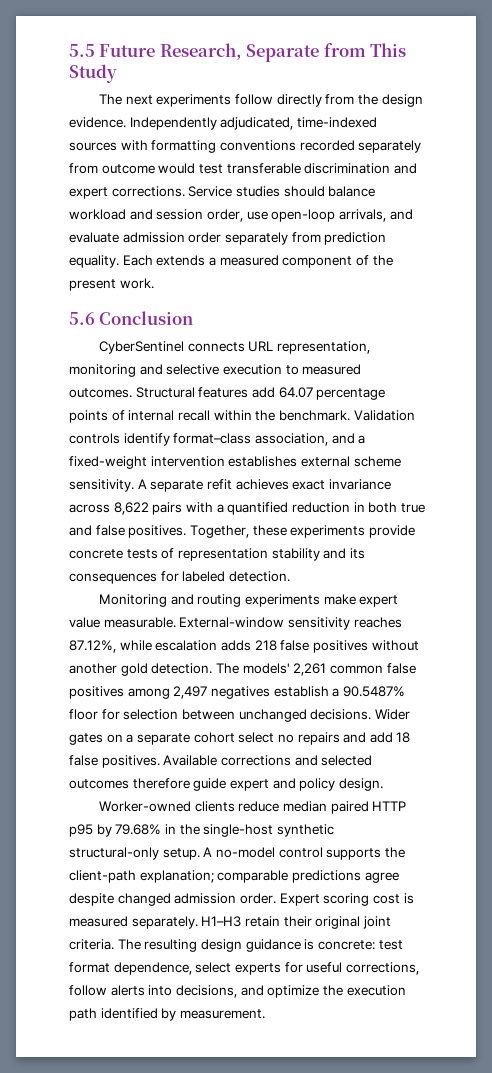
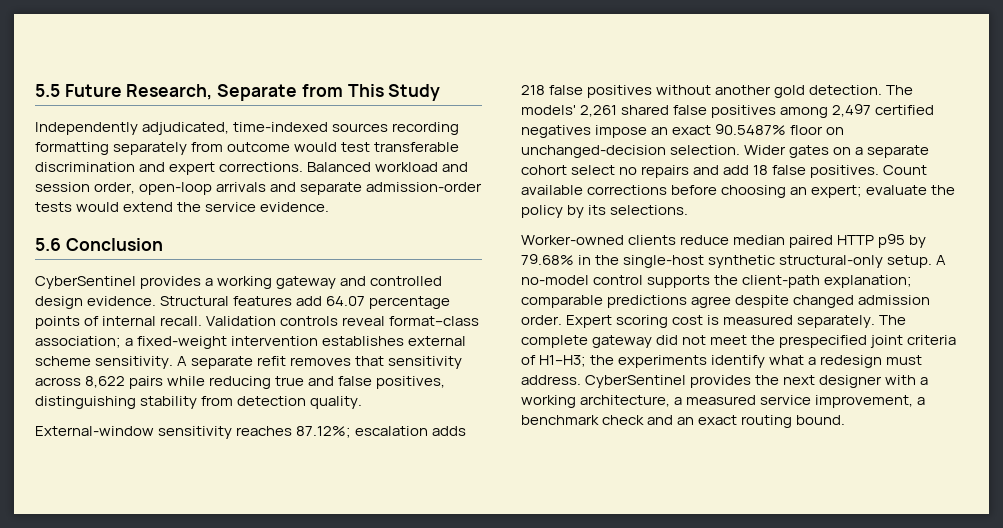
- The next experiments follow directly from the design evidence. Independently adjudicated, time-indexed sources with formatting conventions recorded separately from outcome would test transferable discrimination and expert corrections.
+ Independently adjudicated, time-indexed sources recording formatting separately from outcome would test transferable discrimination and expert corrections.
- Service studies should balance workload and session order, use open-loop arrivals, and evaluate admission order separately from prediction equality. Each extends a measured component of the present work.
+ Balanced workload and session order, open-loop arrivals and separate admission-order tests would extend the service evidence.
  5.6 Conclusion
- CyberSentinel connects URL representation, monitoring and selective execution to measured outcomes.
+ CyberSentinel provides a working gateway and controlled design evidence.
- Structural features add 64.07 percentage points of internal recall within the benchmark. Validation controls identify format–class association, and a fixed-weight intervention establishes external scheme sensitivity.
+ Structural features add 64.07 percentage points of internal recall. Validation controls reveal format–class association; a fixed-weight intervention establishes external scheme sensitivity.
- A separate refit achieves exact invariance across 8,622 pairs with a quantified reduction in both true and false positives. Together, these experiments provide concrete tests of representation stability and its consequences for labeled detection.
- Monitoring and routing experiments make expert value measurable. External-window sensitivity reaches 87.12%, while escalation adds 218 false positives without another gold detection.
+ A separate refit removes that sensitivity across 8,622 pairs while reducing true and false positives, distinguishing stability from detection quality.
+ External-window sensitivity reaches 87.12%; escalation adds 218 false positives without another gold detection.
- The models' 2,261 common false positives among 2,497 negatives establish a 90.5487% floor for selection between unchanged decisions.
+ The models' 2,261 shared false positives among 2,497 certified negatives impose an exact 90.5487% floor on unchanged-decision selection.
- Available corrections and selected outcomes therefore guide expert and policy design.
+ Count available corrections before choosing an expert; evaluate the policy by its selections.
- H1–H3 retain their original joint criteria. The resulting design guidance is concrete: test format dependence, select experts for useful corrections, follow alerts into decisions, and optimize the execution path identified by measurement.
+ The complete gateway did not meet the prespecified joint criteria of H1–H3; the experiments identify what a redesign must address. CyberSentinel provides the next designer with a working architecture, a measured service improvement, a benchmark check and an exact routing bound.

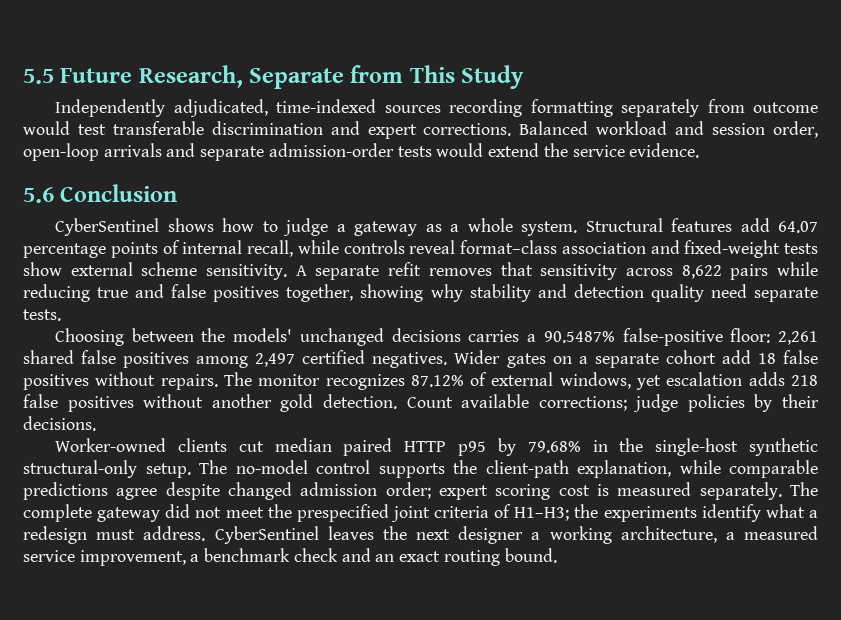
- CyberSentinel provides a working gateway and controlled design evidence.
+ CyberSentinel shows how to judge a gateway as a whole system.
- Structural features add 64.07 percentage points of internal recall. Validation controls reveal format–class association; a fixed-weight intervention establishes external scheme sensitivity.
+ Structural features add 64.07 percentage points of internal recall, while controls reveal format–class association and fixed-weight tests show external scheme sensitivity.
- A separate refit removes that sensitivity across 8,622 pairs while reducing true and false positives, distinguishing stability from detection quality.
- External-window sensitivity reaches 87.12%; escalation adds 218 false positives without another gold detection.
+ A separate refit removes that sensitivity across 8,622 pairs while reducing true and false positives together, showing why stability and detection quality need separate tests.
+ Choosing between the models' unchanged decisions carries a 90.5487% false-positive floor: 2,261 shared false positives among 2,497 certified negatives. Wider gates on a separate cohort add 18 false positives without repairs. The monitor recognizes 87.12% of external windows, yet escalation adds 218 false positives without another gold detection.
- The models' 2,261 shared false positives among 2,497 certified negatives impose an exact 90.5487% floor on unchanged-decision selection. Wider gates on a separate cohort select no repairs and add 18 false positives. Count available corrections before choosing an expert; evaluate the policy by its selections.
+ Count available corrections; judge policies by their decisions.
- Worker-owned clients reduce median paired HTTP p95 by 79.68% in the single-host synthetic structural-only setup.
+ Worker-owned clients cut median paired HTTP p95 by 79.68% in the single-host synthetic structural-only setup.
- A no-model control supports the client-path explanation; comparable predictions agree despite changed admission order. Expert scoring cost is measured separately.
+ The no-model control supports the client-path explanation, while comparable predictions agree despite changed admission order; expert scoring cost is measured separately.
- CyberSentinel provides the next designer with a working architecture, a measured service improvement, a benchmark check and an exact routing bound.
+ CyberSentinel leaves the next designer a working architecture, a measured service improvement, a benchmark check and an exact routing bound.

